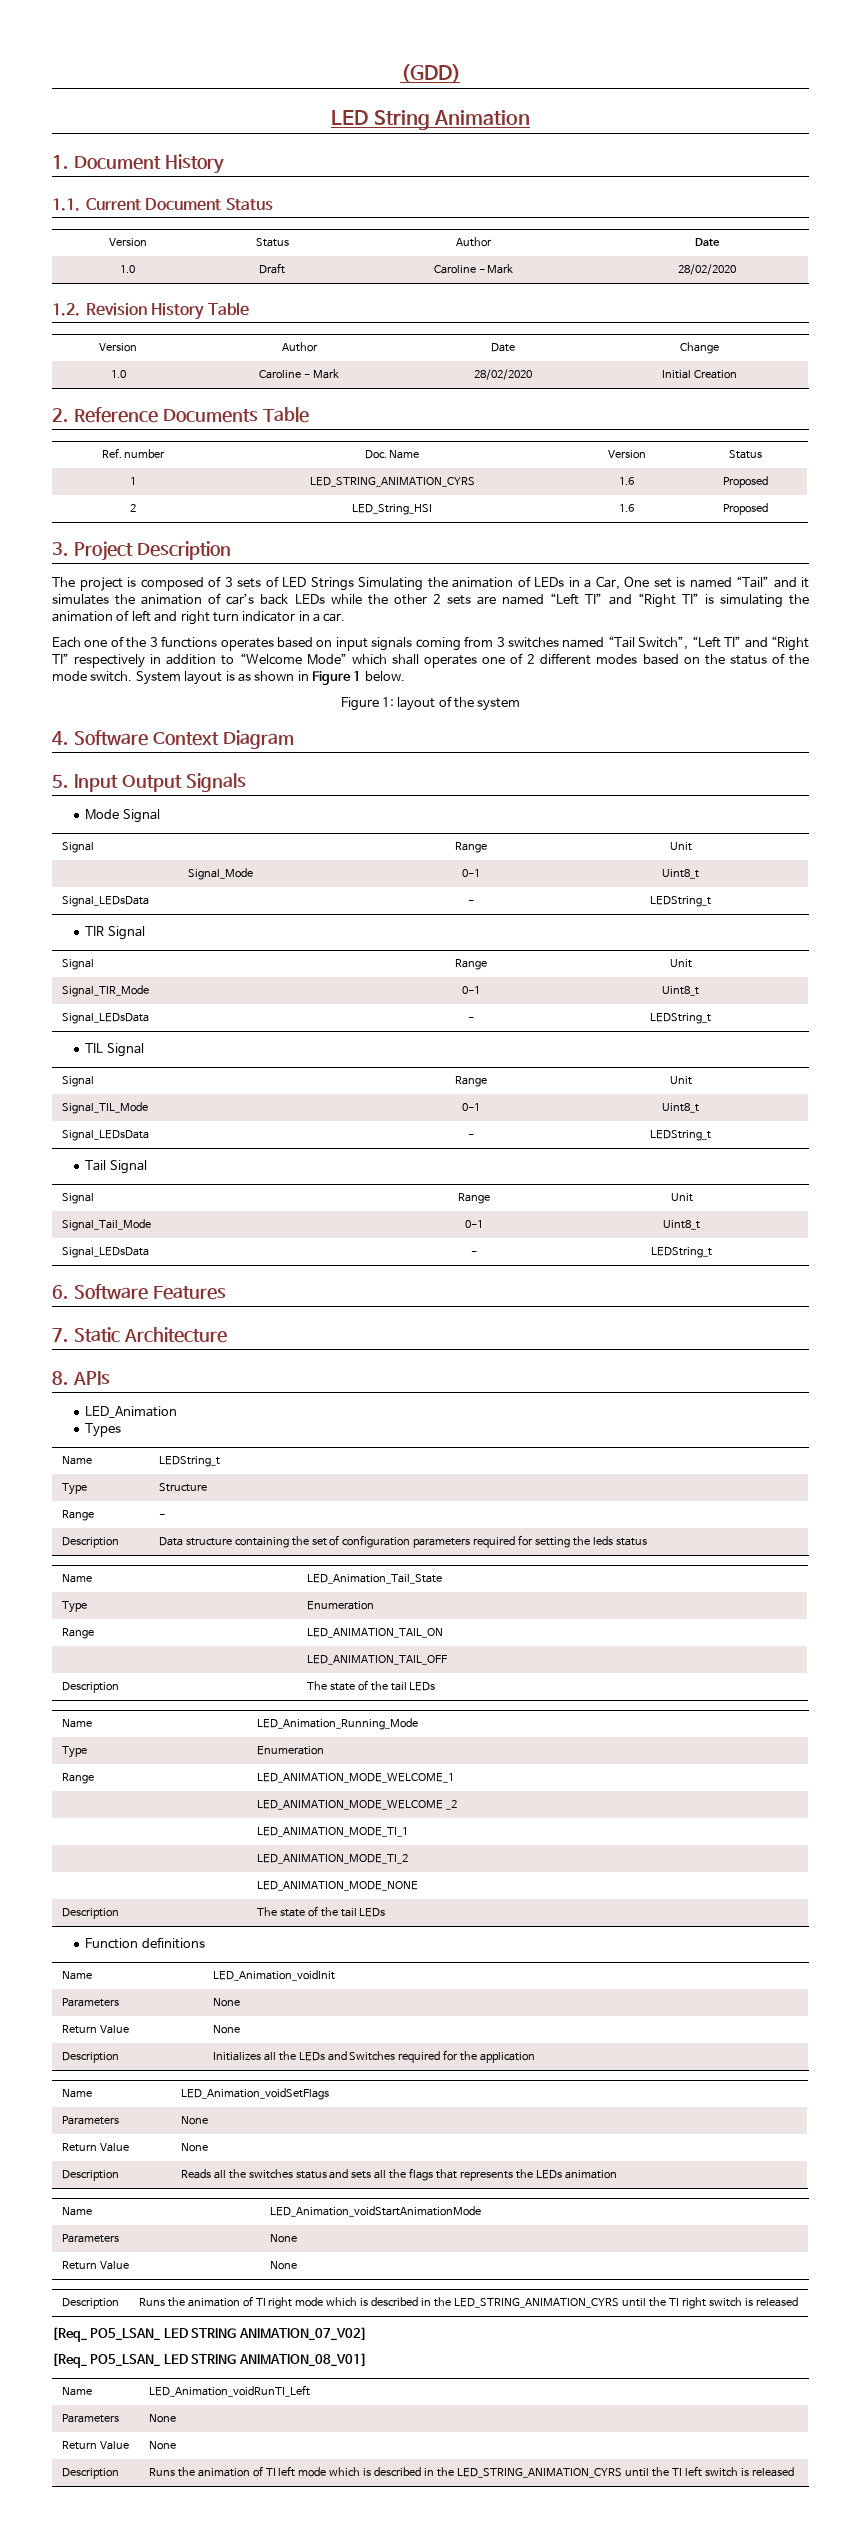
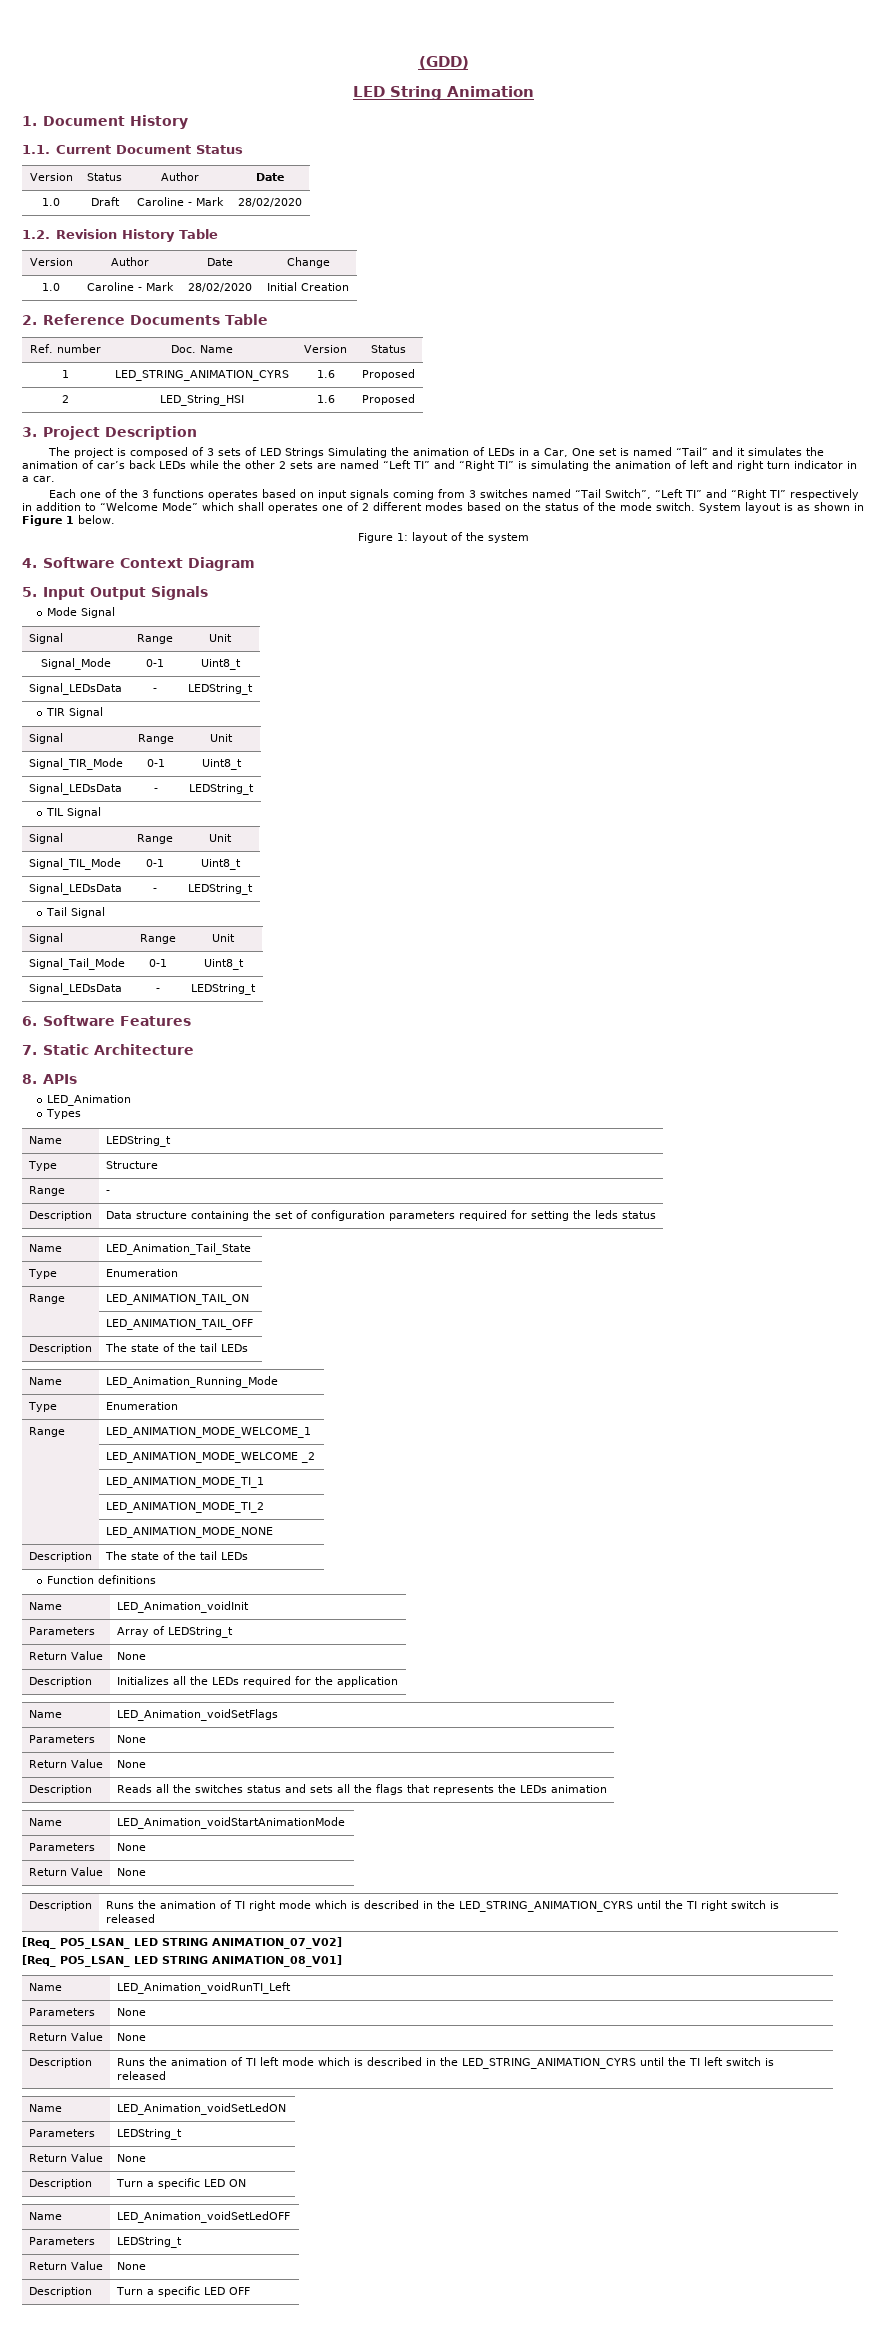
  Name | LED_Animation_voidInit
- Parameters | None
+ Parameters | Array of LEDString_t
- Description | Initializes all the LEDs and Switches required for the application
+ Description | Initializes all the LEDs required for the application
+ Name | LED_Animation_voidSetLedON
+ Parameters | LEDString_t
+ Return Value | None
+ Description | Turn a specific LED ON
+ Name | LED_Animation_voidSetLedOFF
+ Parameters | LEDString_t
+ Return Value | None
+ Description | Turn a specific LED OFF

